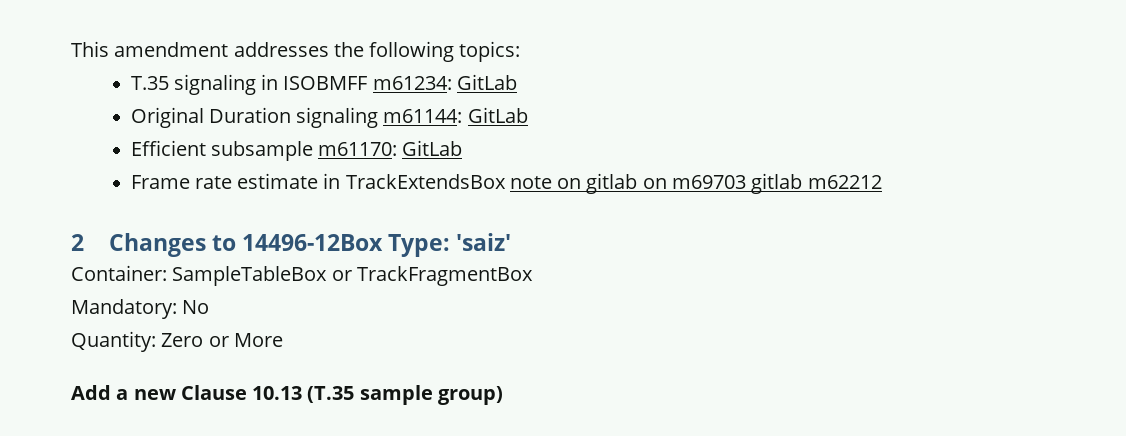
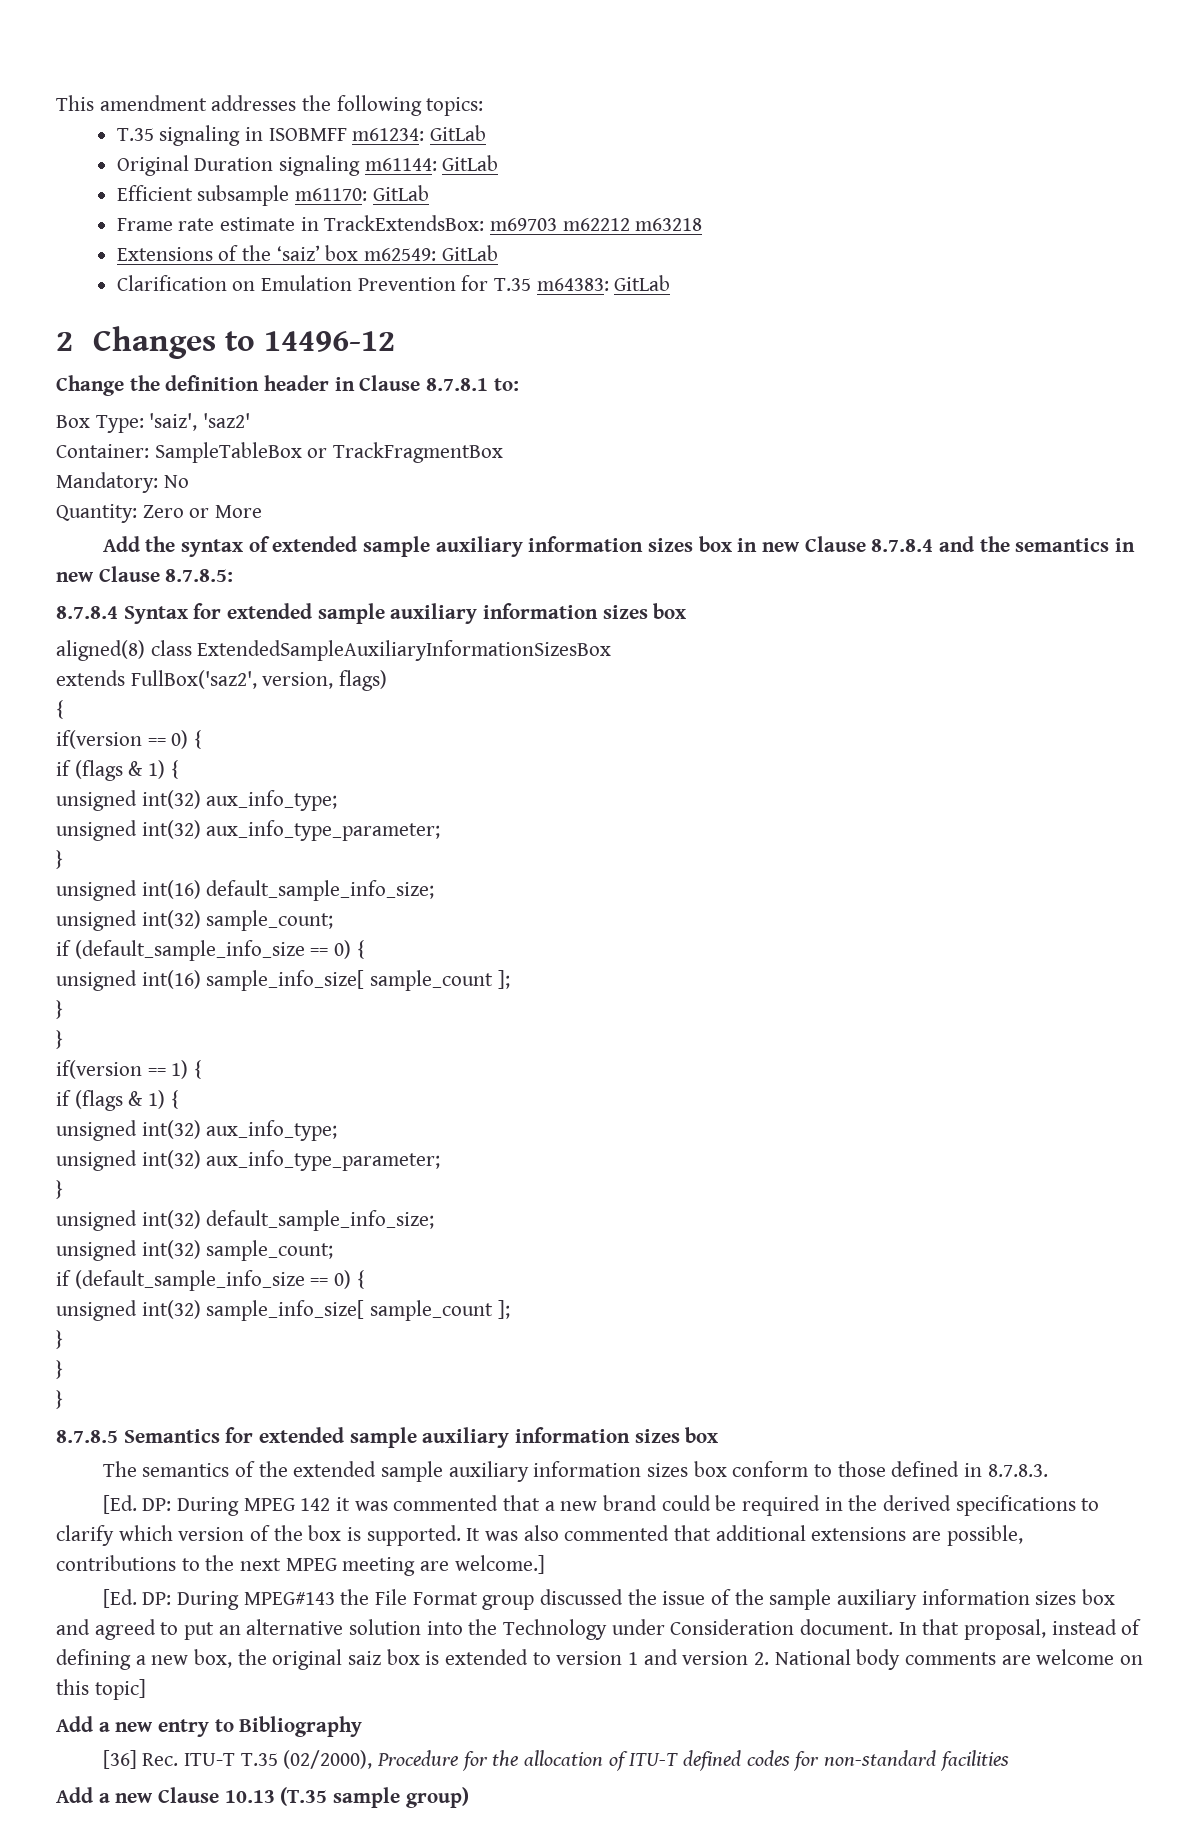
- Frame rate estimate in TrackExtendsBox note on gitlab on m69703 gitlab m62212
- 2 Changes to 14496-12Box Type: 'saiz'
+ Frame rate estimate in TrackExtendsBox: m69703 m62212 m63218
+ Extensions of the ‘saiz’ box m62549: GitLab
+ Clarification on Emulation Prevention for T.35 m64383: GitLab
+ 2 Changes to 14496-12
+ Change the definition header in Clause 8.7.8.1 to:
+ Box Type: 'saiz', 'saz2'
+ Add the syntax of extended sample auxiliary information sizes box in new Clause 8.7.8.4 and the semantics in new Clause 8.7.8.5:
+ 8.7.8.4 Syntax for extended sample auxiliary information sizes box
+ aligned(8) class ExtendedSampleAuxiliaryInformationSizesBox
+ extends FullBox('saz2', version, flags)
+ {
+ if(version == 0) {
+ if (flags & 1) {
+ unsigned int(32) aux_info_type;
+ unsigned int(32) aux_info_type_parameter;
+ }
+ unsigned int(16) default_sample_info_size;
+ unsigned int(32) sample_count;
+ if (default_sample_info_size == 0) {
+ unsigned int(16) sample_info_size[ sample_count ];
+ }
+ }
+ if(version == 1) {
+ if (flags & 1) {
+ unsigned int(32) aux_info_type;
+ unsigned int(32) aux_info_type_parameter;
+ }
+ unsigned int(32) default_sample_info_size;
+ unsigned int(32) sample_count;
+ if (default_sample_info_size == 0) {
+ unsigned int(32) sample_info_size[ sample_count ];
+ }
+ }
+ }
+ 8.7.8.5 Semantics for extended sample auxiliary information sizes box
+ The semantics of the extended sample auxiliary information sizes box conform to those defined in 8.7.8.3.
+ [Ed. DP: During MPEG 142 it was commented that a new brand could be required in the derived specifications to clarify which version of the box is supported. It was also commented that additional extensions are possible, contributions to the next MPEG meeting are welcome.]
+ [Ed. DP: During MPEG#143 the File Format group discussed the issue of the sample auxiliary information sizes box and agreed to put an alternative solution into the Technology under Consideration document. In that proposal, instead of defining a new box, the original saiz box is extended to version 1 and version 2. National body comments are welcome on this topic]
+ Add a new entry to Bibliography
+ [36] Rec. ITU-T T.35 (02/2000), Procedure for the allocation of ITU-T defined codes for non-standard facilities

